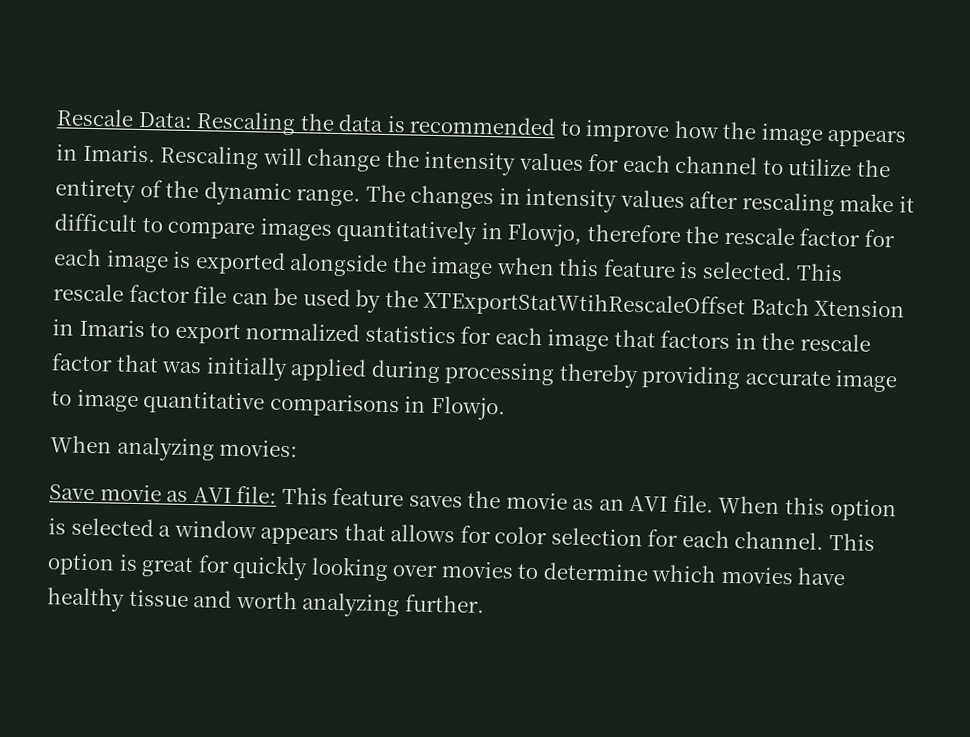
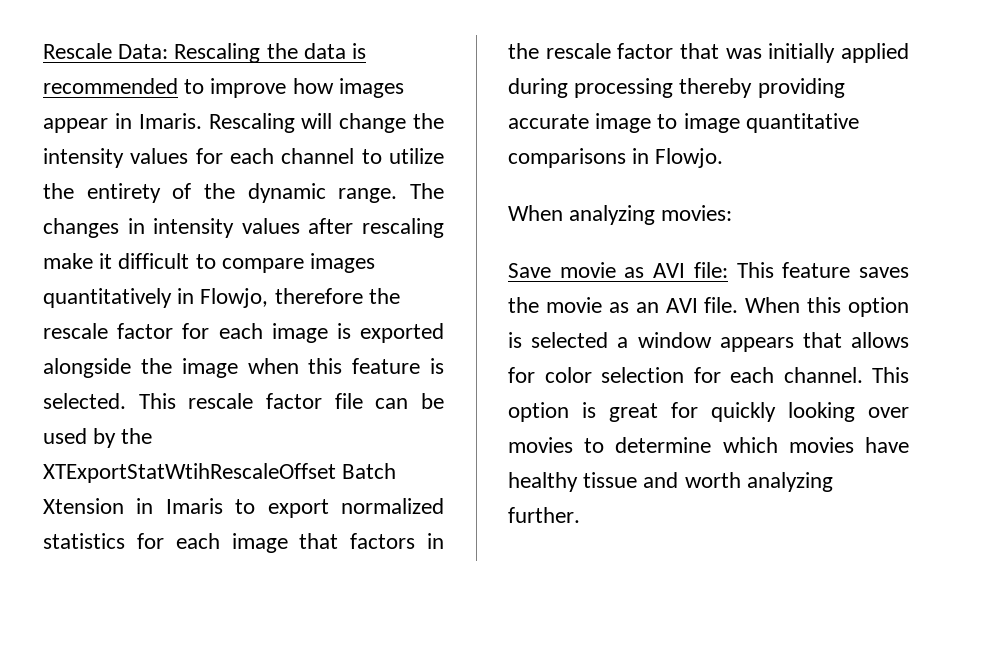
- Rescale Data: Rescaling the data is recommended to improve how the image appears in Imaris.
+ Rescale Data: Rescaling the data is recommended to improve how images appear in Imaris.

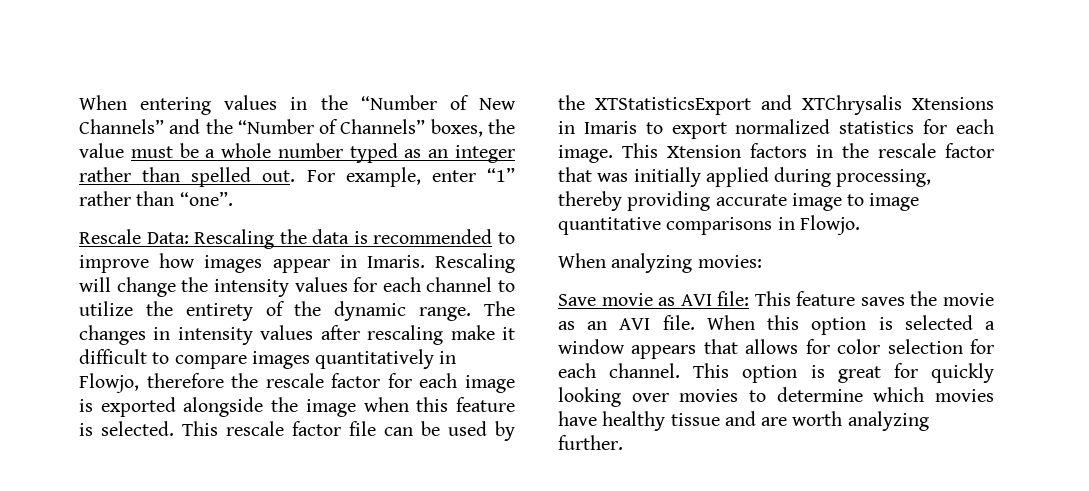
+ When entering values in the “Number of New Channels” and the “Number of Channels” boxes, the value must be a whole number typed as an integer rather than spelled out. For example, enter “1” rather than “one”.
- This rescale factor file can be used by the XTExportStatWtihRescaleOffset Batch Xtension in Imaris to export normalized statistics for each image that factors in the rescale factor that was initially applied during processing thereby providing accurate image to image quantitative comparisons in Flowjo.
+ This rescale factor file can be used by the XTStatisticsExport and XTChrysalis Xtensions in Imaris to export normalized statistics for each image. This Xtension factors in the rescale factor that was initially applied during processing, thereby providing accurate image to image quantitative comparisons in Flowjo.
- This option is great for quickly looking over movies to determine which movies have healthy tissue and worth analyzing further.
+ This option is great for quickly looking over movies to determine which movies have healthy tissue and are worth analyzing further.

